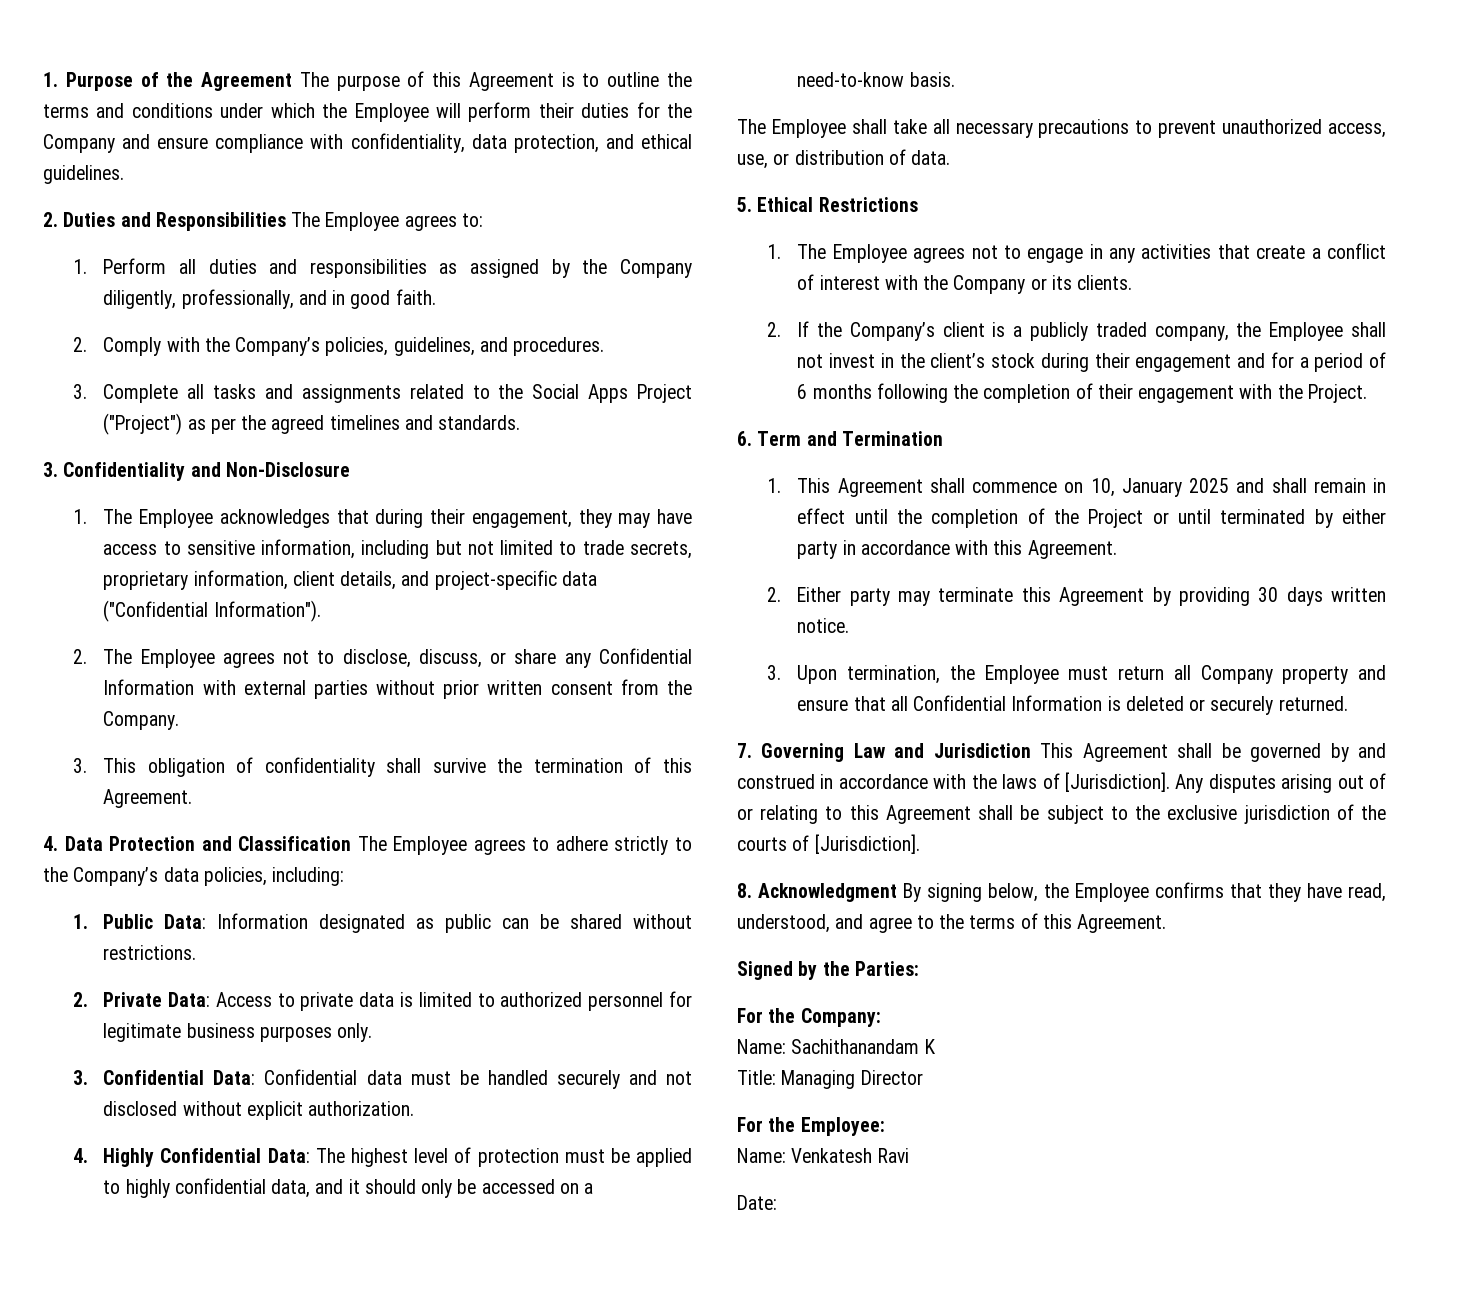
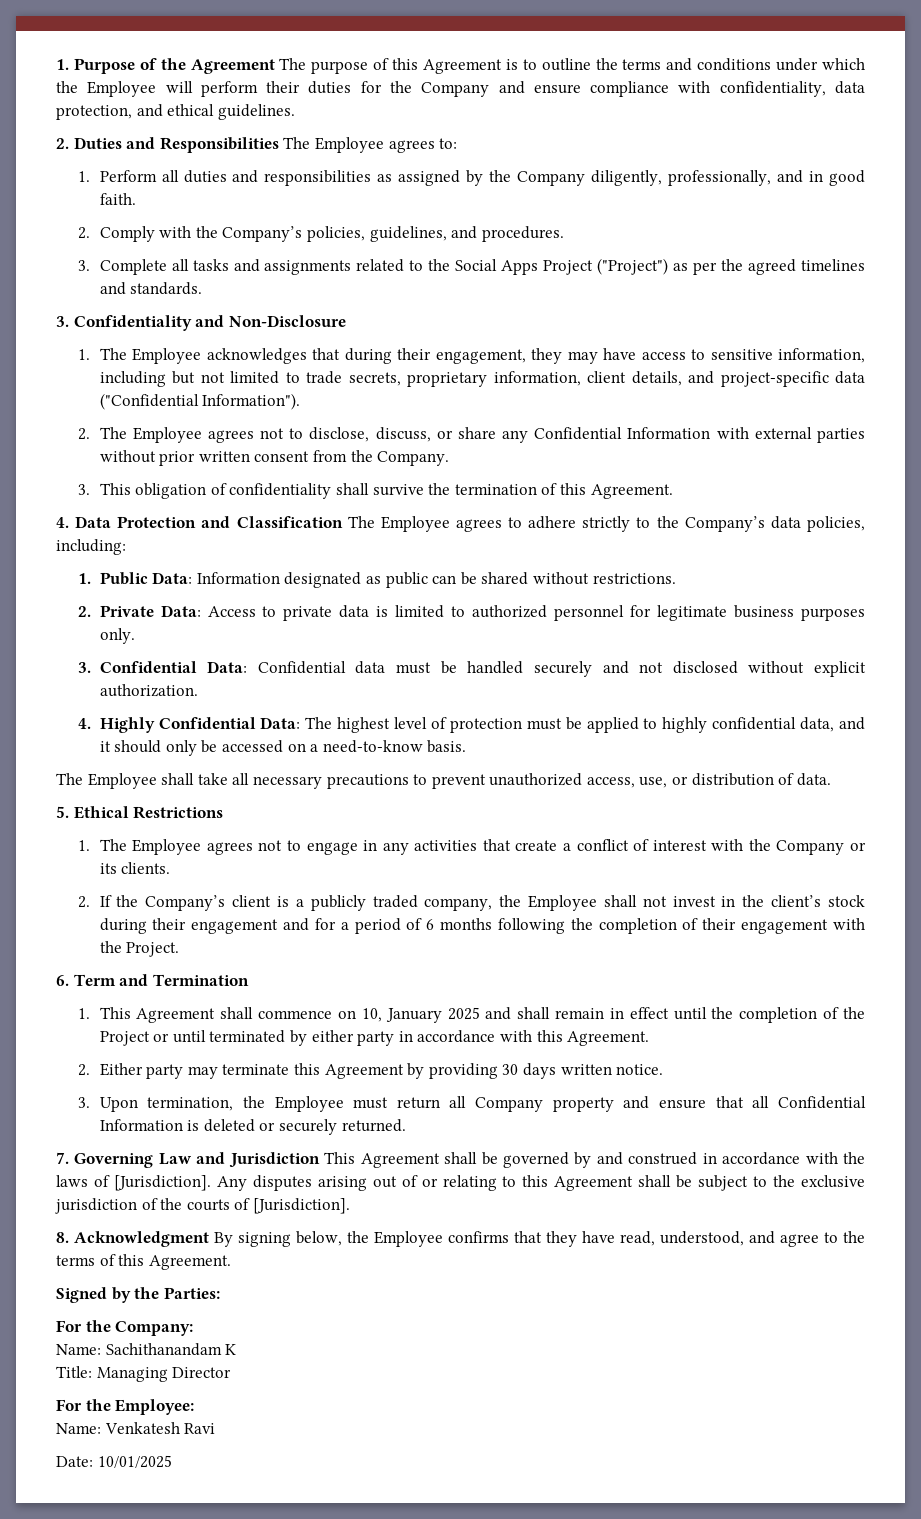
- Date:
+ Date: 10/01/2025

